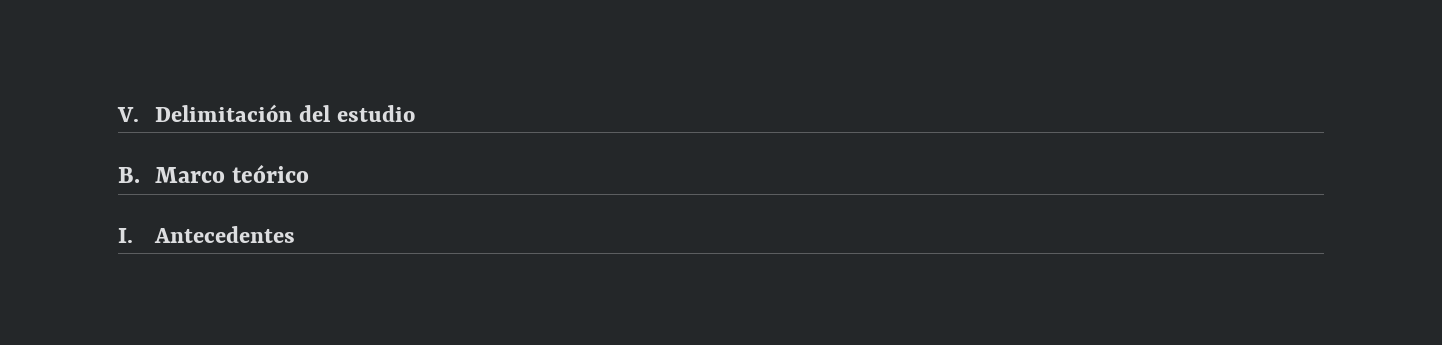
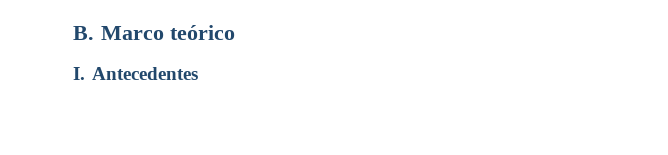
- V. Delimitación del estudio

